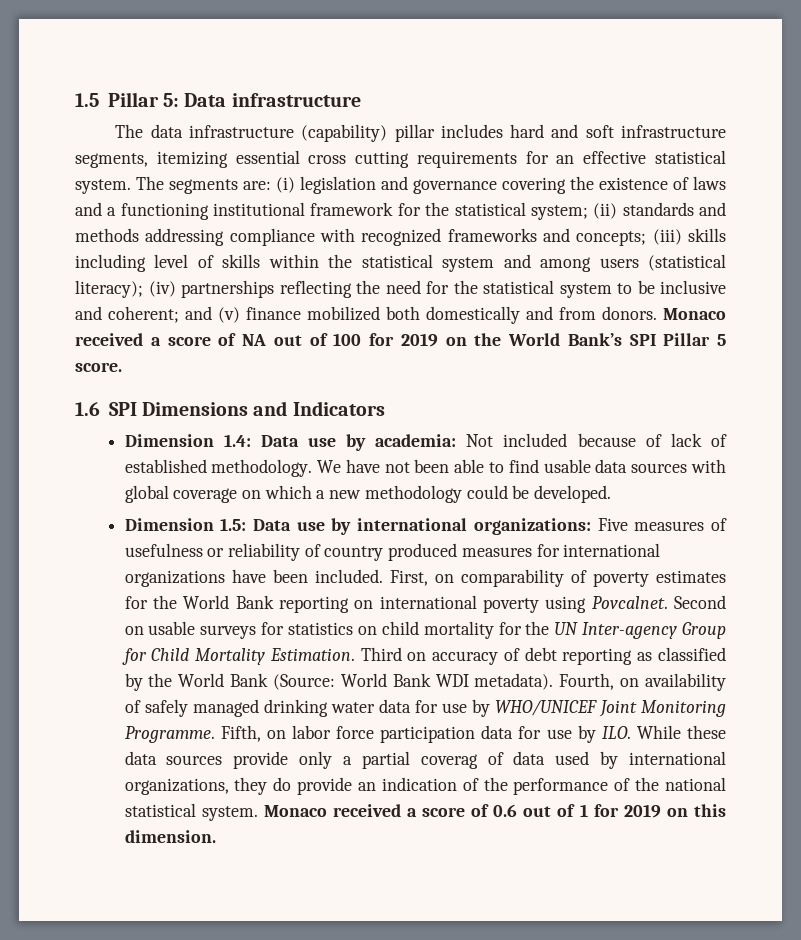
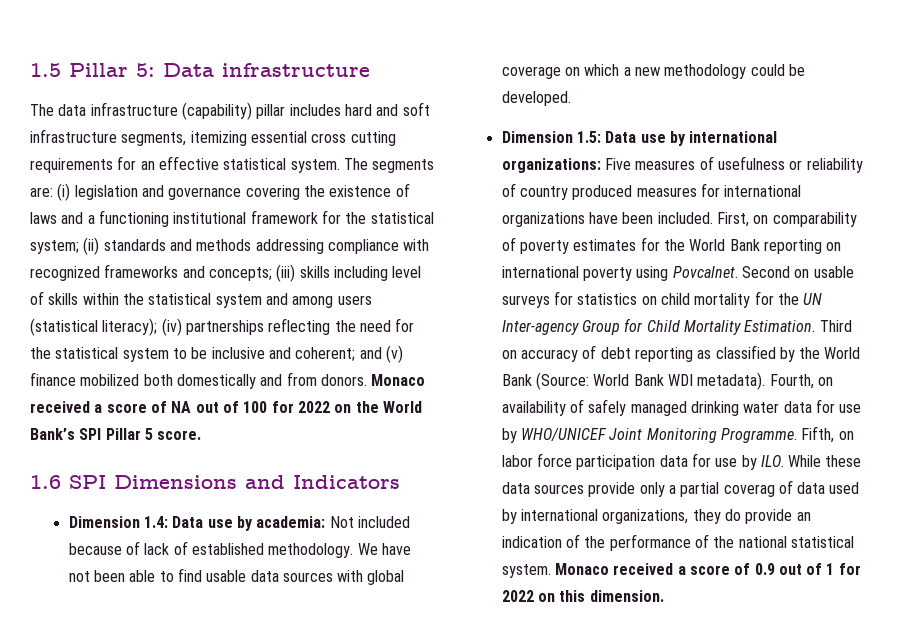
- Monaco received a score of NA out of 100 for 2019 on the World Bank’s SPI Pillar 5 score.
+ Monaco received a score of NA out of 100 for 2022 on the World Bank’s SPI Pillar 5 score.
- Monaco received a score of 0.6 out of 1 for 2019 on this dimension.
+ Monaco received a score of 0.9 out of 1 for 2022 on this dimension.

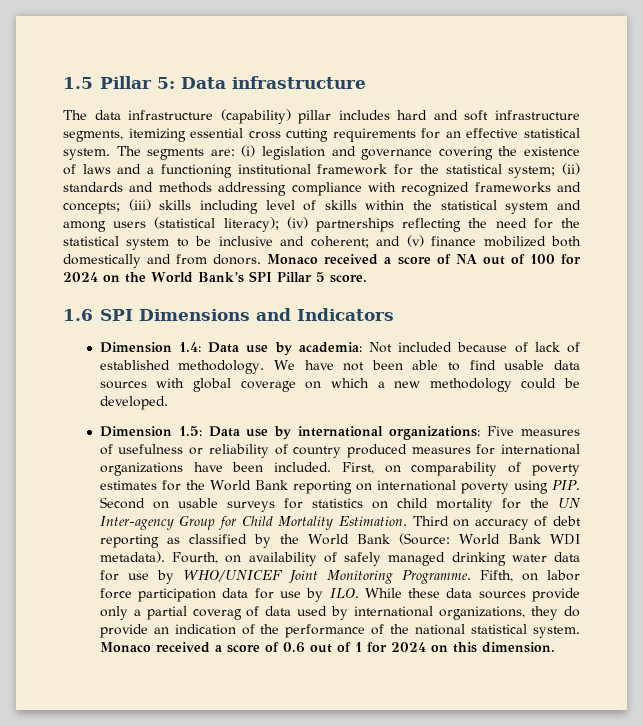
- Monaco received a score of NA out of 100 for 2022 on the World Bank’s SPI Pillar 5 score.
+ Monaco received a score of NA out of 100 for 2024 on the World Bank’s SPI Pillar 5 score.
- First, on comparability of poverty estimates for the World Bank reporting on international poverty using Povcalnet. Second on usable surveys for statistics on child mortality for the UN Inter-agency Group for Child Mortality Estimation.
+ First, on comparability of poverty estimates for the World Bank reporting on international poverty using PIP. Second on usable surveys for statistics on child mortality for the UN Inter-agency Group for Child Mortality Estimation.
- Monaco received a score of 0.9 out of 1 for 2022 on this dimension.
+ Monaco received a score of 0.6 out of 1 for 2024 on this dimension.

